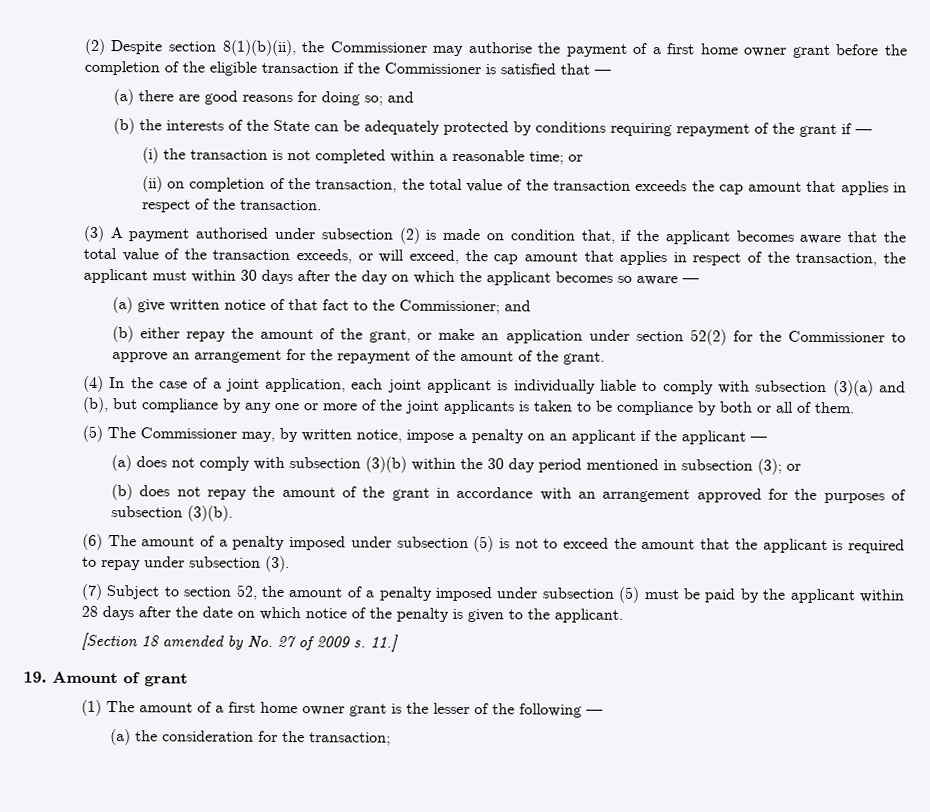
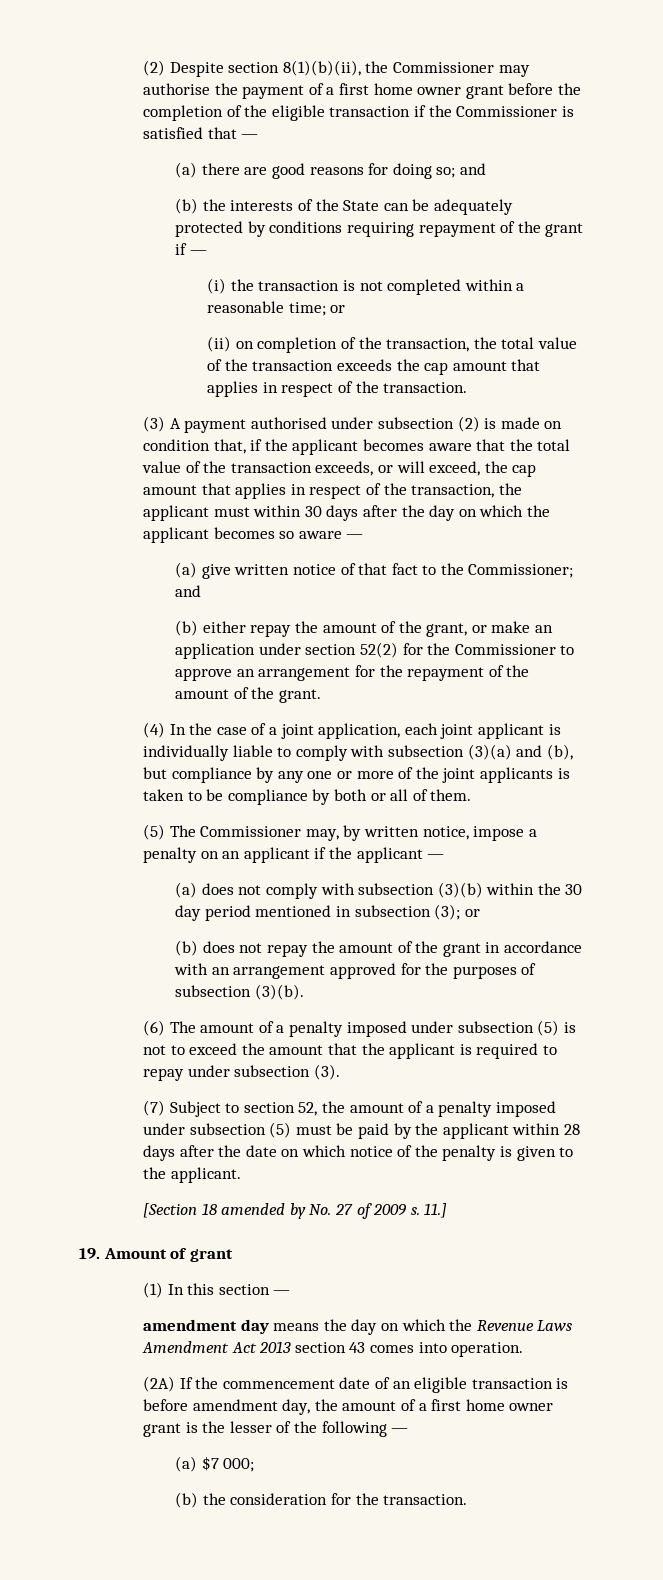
- (1) The amount of a first home owner grant is the lesser of the following —
+ (1) In this section —
+ amendment day means the day on which the Revenue Laws Amendment Act 2013 section 43 comes into operation.
+ (2A) If the commencement date of an eligible transaction is before amendment day, the amount of a first home owner grant is the lesser of the following —
- (a) the consideration for the transaction;
+ (a) $7 000;
+ (b) the consideration for the transaction.

